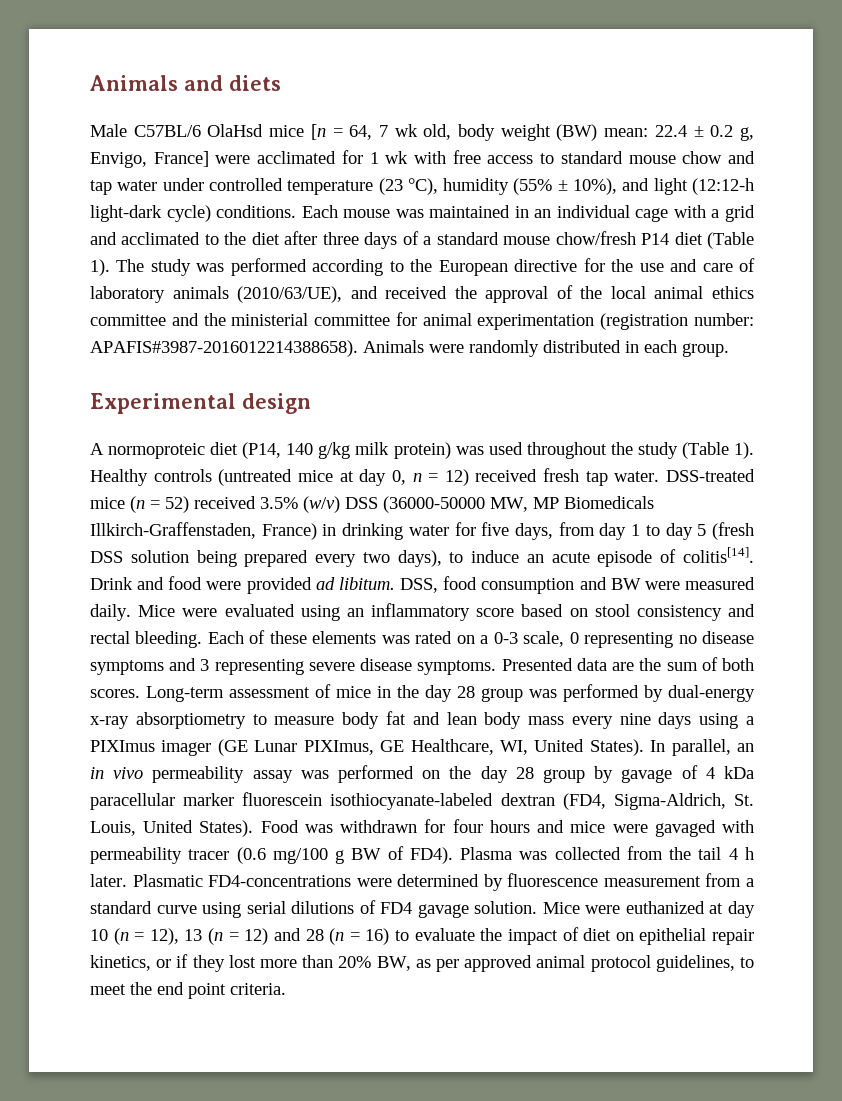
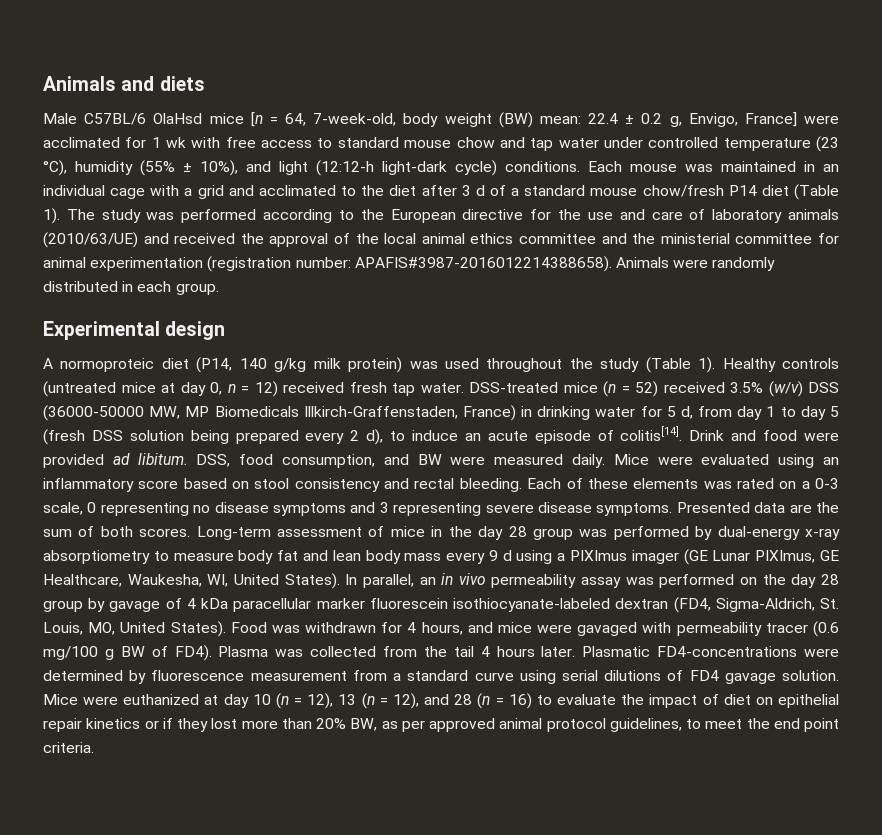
- Male C57BL/6 OlaHsd mice [n = 64, 7 wk old, body weight (BW) mean: 22.4 ± 0.2 g, Envigo, France] were acclimated for 1 wk with free access to standard mouse chow and tap water under controlled temperature (23 °C), humidity (55% ± 10%), and light (12:12-h light-dark cycle) conditions.
+ Male C57BL/6 OlaHsd mice [n = 64, 7-week-old, body weight (BW) mean: 22.4 ± 0.2 g, Envigo, France] were acclimated for 1 wk with free access to standard mouse chow and tap water under controlled temperature (23 °C), humidity (55% ± 10%), and light (12:12-h light-dark cycle) conditions.
- Each mouse was maintained in an individual cage with a grid and acclimated to the diet after three days of a standard mouse chow/fresh P14 diet (Table 1).
+ Each mouse was maintained in an individual cage with a grid and acclimated to the diet after 3 d of a standard mouse chow/fresh P14 diet (Table 1).
- The study was performed according to the European directive for the use and care of laboratory animals (2010/63/UE), and received the approval of the local animal ethics committee and the ministerial committee for animal experimentation (registration number: APAFIS#3987-2016012214388658).
+ The study was performed according to the European directive for the use and care of laboratory animals (2010/63/UE) and received the approval of the local animal ethics committee and the ministerial committee for animal experimentation (registration number: APAFIS#3987-2016012214388658).
- DSS-treated mice (n = 52) received 3.5% (w/v) DSS (36000-50000 MW, MP Biomedicals Illkirch-Graffenstaden, France) in drinking water for five days, from day 1 to day 5 (fresh DSS solution being prepared every two days), to induce an acute episode of colitis[14].
+ DSS-treated mice (n = 52) received 3.5% (w/v) DSS (36000-50000 MW, MP Biomedicals Illkirch-Graffenstaden, France) in drinking water for 5 d, from day 1 to day 5 (fresh DSS solution being prepared every 2 d), to induce an acute episode of colitis[14].
- DSS, food consumption and BW were measured daily.
+ DSS, food consumption, and BW were measured daily.
- Long-term assessment of mice in the day 28 group was performed by dual-energy x-ray absorptiometry to measure body fat and lean body mass every nine days using a PIXImus imager (GE Lunar PIXImus, GE Healthcare, WI, United States).
+ Long-term assessment of mice in the day 28 group was performed by dual-energy x-ray absorptiometry to measure body fat and lean body mass every 9 d using a PIXImus imager (GE Lunar PIXImus, GE Healthcare, Waukesha, WI, United States).
- In parallel, an in vivo permeability assay was performed on the day 28 group by gavage of 4 kDa paracellular marker fluorescein isothiocyanate-labeled dextran (FD4, Sigma-Aldrich, St. Louis, United States).
+ In parallel, an in vivo permeability assay was performed on the day 28 group by gavage of 4 kDa paracellular marker fluorescein isothiocyanate-labeled dextran (FD4, Sigma-Aldrich, St. Louis, MO, United States).
- Food was withdrawn for four hours and mice were gavaged with permeability tracer (0.6 mg/100 g BW of FD4).
+ Food was withdrawn for 4 hours, and mice were gavaged with permeability tracer (0.6 mg/100 g BW of FD4).
- Plasma was collected from the tail 4 h later.
+ Plasma was collected from the tail 4 hours later.
- Mice were euthanized at day 10 (n = 12), 13 (n = 12) and 28 (n = 16) to evaluate the impact of diet on epithelial repair kinetics, or if they lost more than 20% BW, as per approved animal protocol guidelines, to meet the end point criteria.
+ Mice were euthanized at day 10 (n = 12), 13 (n = 12), and 28 (n = 16) to evaluate the impact of diet on epithelial repair kinetics or if they lost more than 20% BW, as per approved animal protocol guidelines, to meet the end point criteria.

